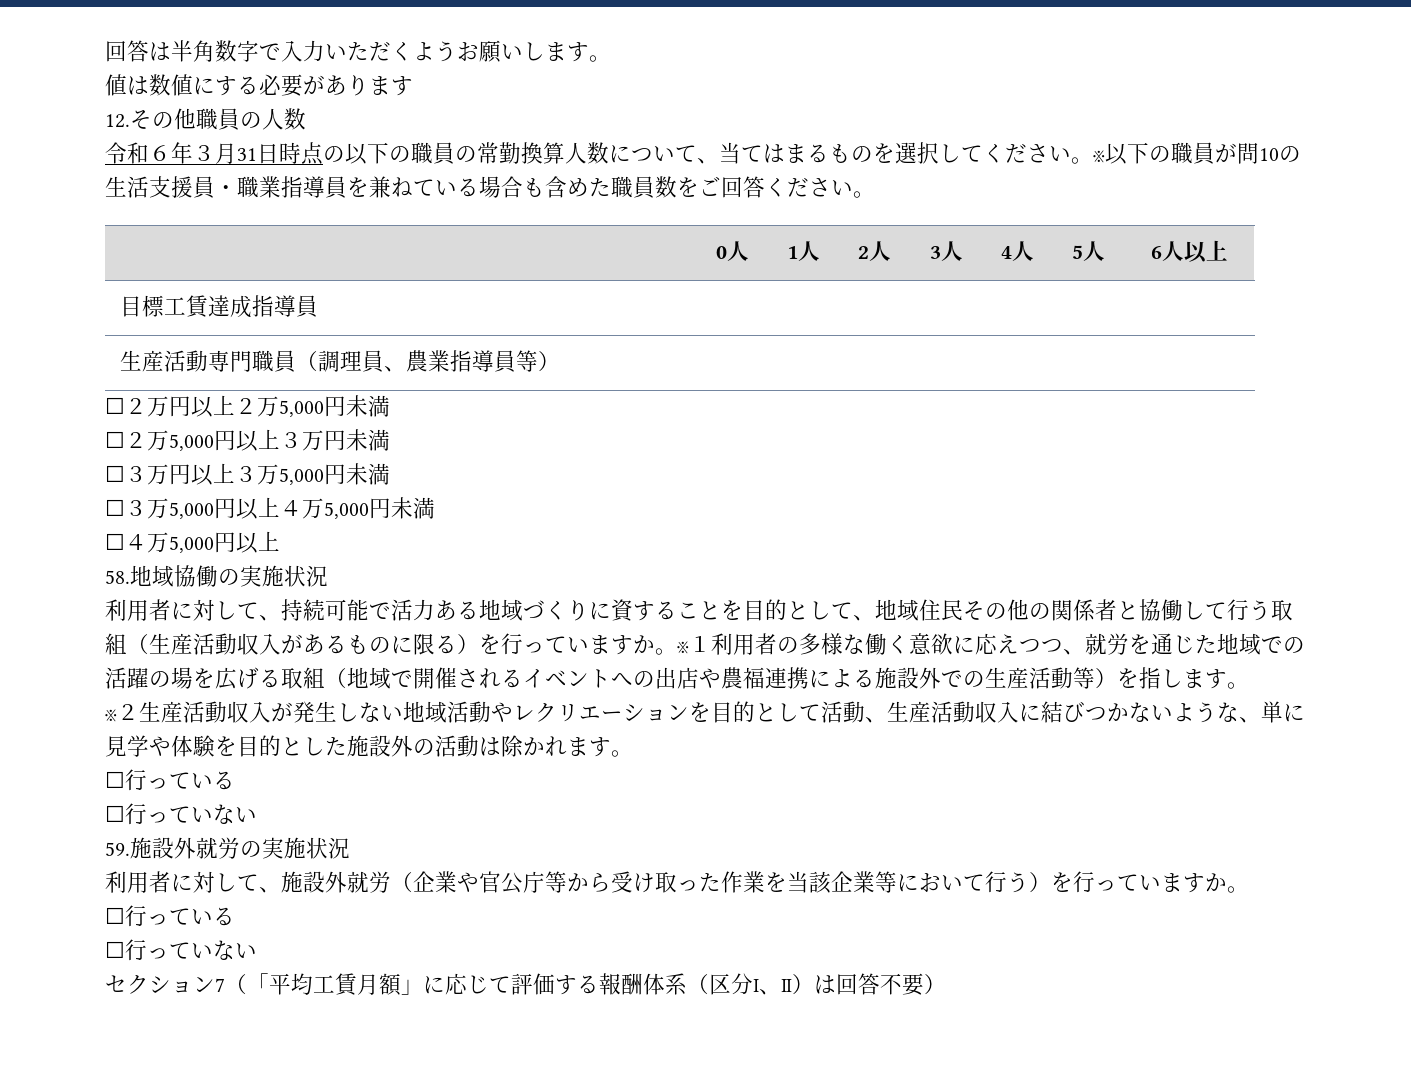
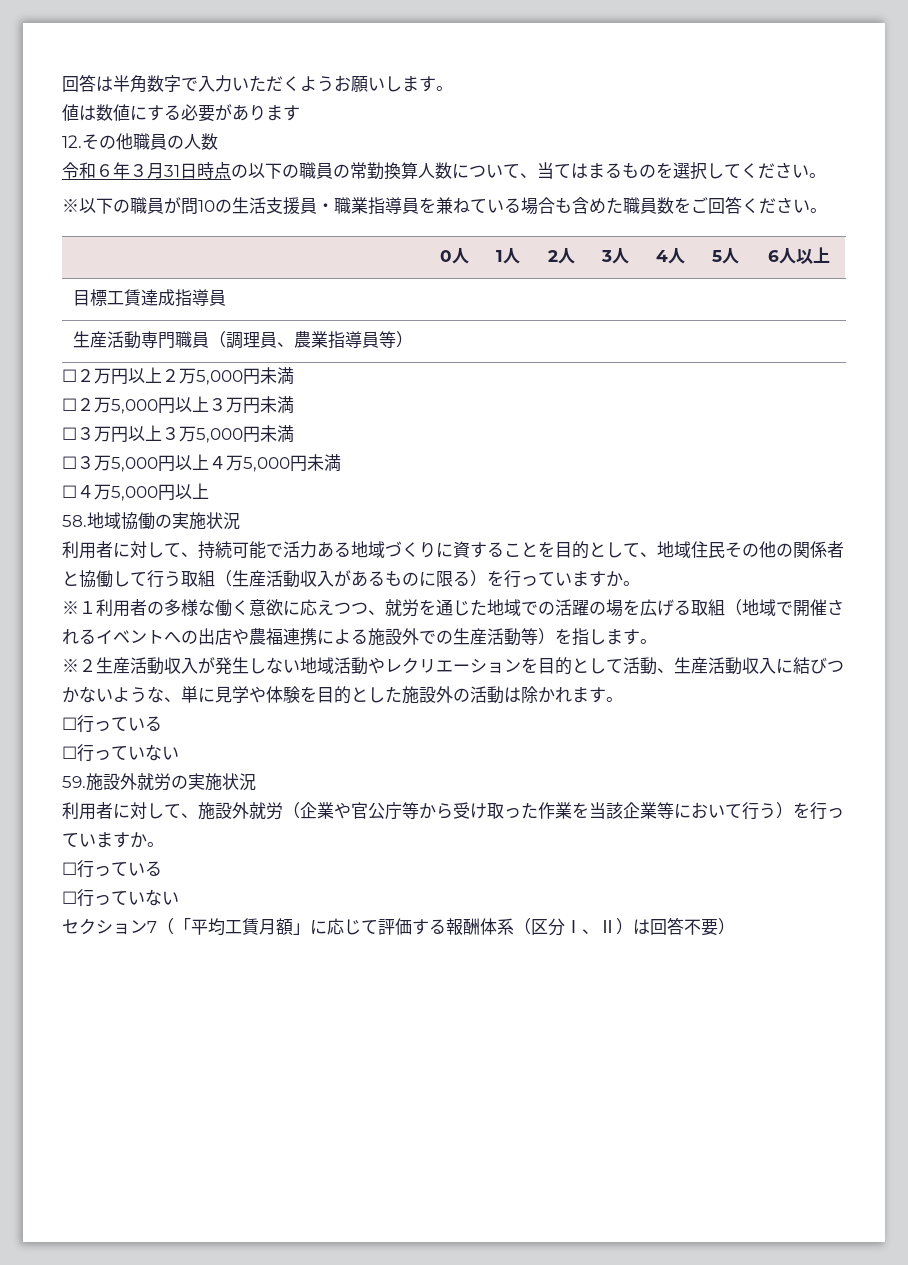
- 令和６年３月31日時点の以下の職員の常勤換算人数について、当てはまるものを選択してください。※以下の職員が問10の生活支援員・職業指導員を兼ねている場合も含めた職員数をご回答ください。
+ 令和６年３月31日時点の以下の職員の常勤換算人数について、当てはまるものを選択してください。
+ ※以下の職員が問10の生活支援員・職業指導員を兼ねている場合も含めた職員数をご回答ください。
- 利用者に対して、持続可能で活力ある地域づくりに資することを目的として、地域住民その他の関係者と協働して行う取組（生産活動収入があるものに限る）を行っていますか。※１利用者の多様な働く意欲に応えつつ、就労を通じた地域での活躍の場を広げる取組（地域で開催されるイベントへの出店や農福連携による施設外での生産活動等）を指します。
+ 利用者に対して、持続可能で活力ある地域づくりに資することを目的として、地域住民その他の関係者と協働して行う取組（生産活動収入があるものに限る）を行っていますか。
+ ※１利用者の多様な働く意欲に応えつつ、就労を通じた地域での活躍の場を広げる取組（地域で開催されるイベントへの出店や農福連携による施設外での生産活動等）を指します。

